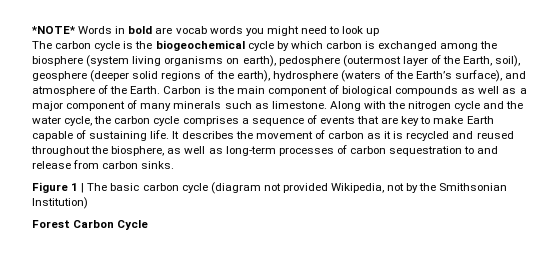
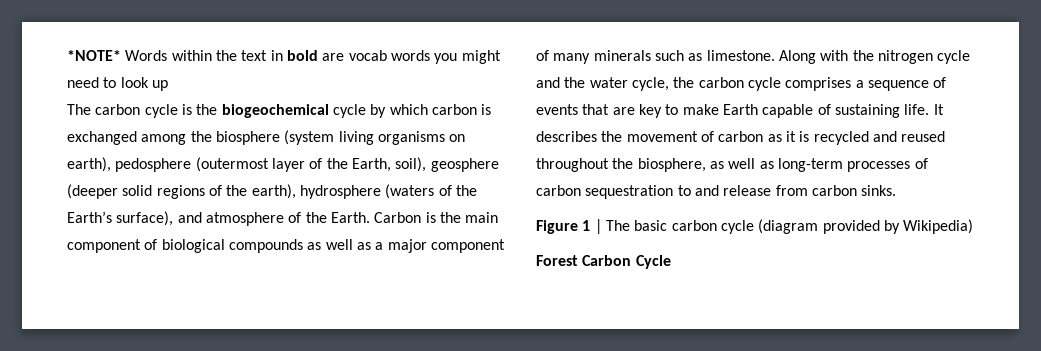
- *NOTE* Words in bold are vocab words you might need to look up
+ *NOTE* Words within the text in bold are vocab words you might need to look up
- Figure 1 | The basic carbon cycle (diagram not provided Wikipedia, not by the Smithsonian Institution)
+ Figure 1 | The basic carbon cycle (diagram provided by Wikipedia)

